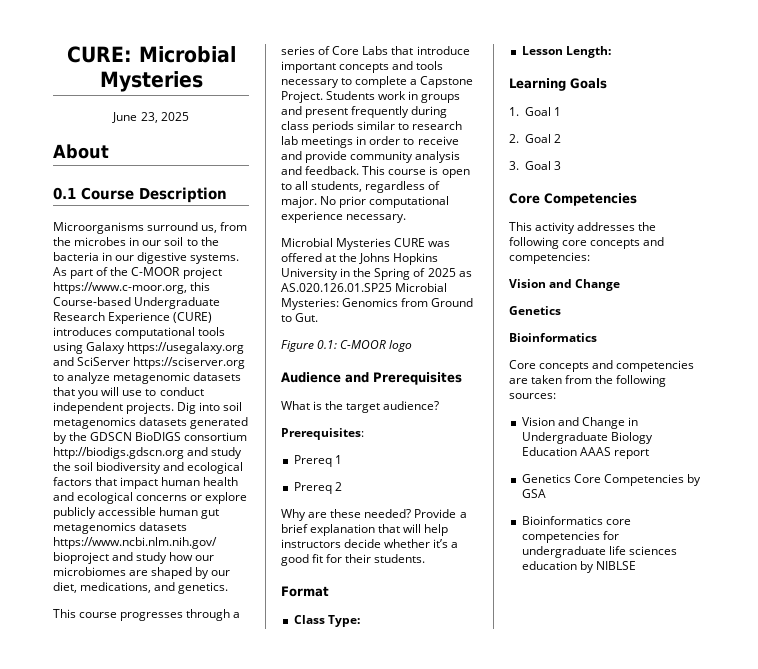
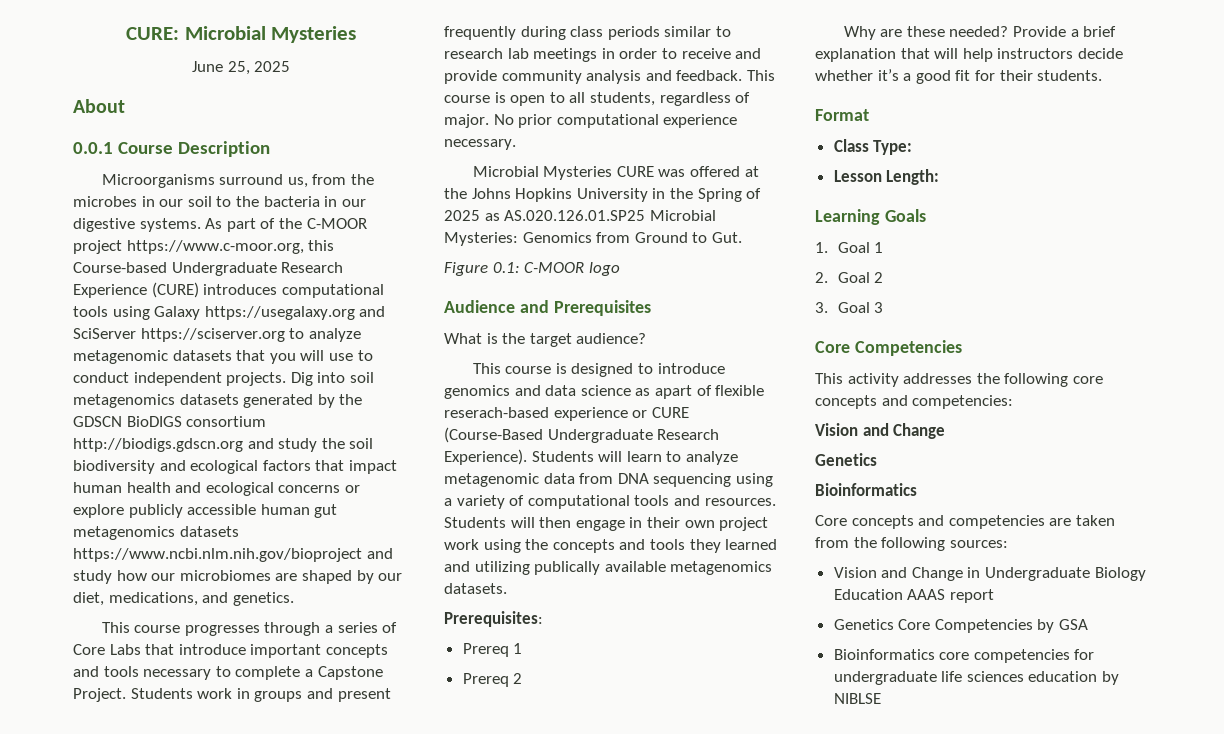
- June 23, 2025
+ June 25, 2025
- 0.1 Course Description
+ 0.0.1 Course Description
+ This course is designed to introduce genomics and data science as apart of flexible reserach-based experience or CURE (Course-Based Undergraduate Research Experience). Students will learn to analyze metagenomic data from DNA sequencing using a variety of computational tools and resources. Students will then engage in their own project work using the concepts and tools they learned and utilizing publically available metagenomics datasets.

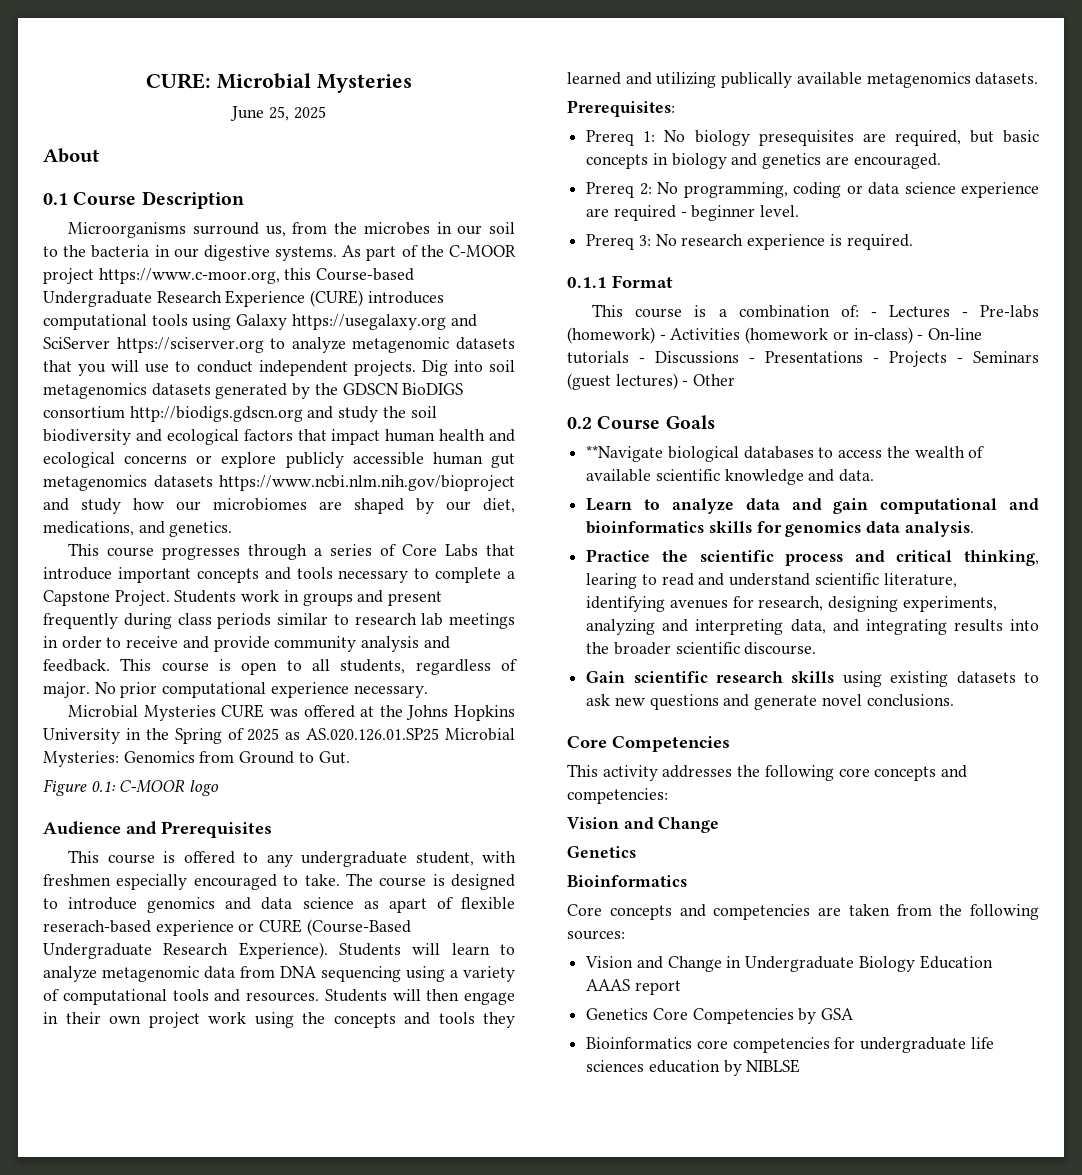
- 0.0.1 Course Description
+ 0.1 Course Description
- What is the target audience?
- This course is designed to introduce genomics and data science as apart of flexible reserach-based experience or CURE (Course-Based Undergraduate Research Experience).
+ This course is offered to any undergraduate student, with freshmen especially encouraged to take. The course is designed to introduce genomics and data science as apart of flexible reserach-based experience or CURE (Course-Based Undergraduate Research Experience).
- Prereq 1
- Prereq 2
- Why are these needed? Provide a brief explanation that will help instructors decide whether it’s a good fit for their students.
- Format
- Class Type:
- Lesson Length:
- Learning Goals
- 1. Goal 1
- 2. Goal 2
- 3. Goal 3
+ Prereq 1: No biology presequisites are required, but basic concepts in biology and genetics are encouraged.
+ Prereq 2: No programming, coding or data science experience are required - beginner level.
+ Prereq 3: No research experience is required.
+ 0.1.1 Format
+ This course is a combination of: - Lectures - Pre-labs (homework) - Activities (homework or in-class) - On-line tutorials - Discussions - Presentations - Projects - Seminars (guest lectures) - Other
+ 0.2 Course Goals
+ **Navigate biological databases to access the wealth of available scientific knowledge and data.
+ Learn to analyze data and gain computational and bioinformatics skills for genomics data analysis.
+ Practice the scientific process and critical thinking, learing to read and understand scientific literature, identifying avenues for research, designing experiments, analyzing and interpreting data, and integrating results into the broader scientific discourse.
+ Gain scientific research skills using existing datasets to ask new questions and generate novel conclusions.

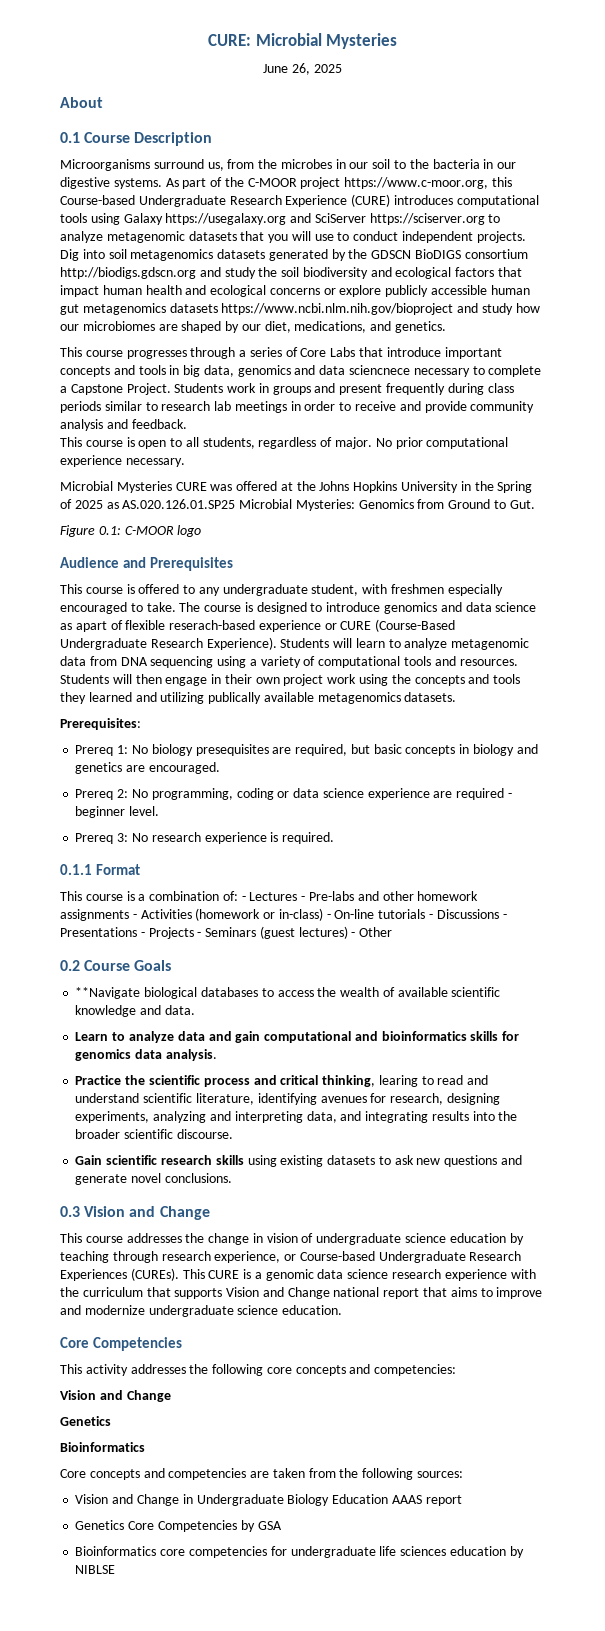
- June 25, 2025
+ June 26, 2025
- This course progresses through a series of Core Labs that introduce important concepts and tools necessary to complete a Capstone Project.
+ This course progresses through a series of Core Labs that introduce important concepts and tools in big data, genomics and data sciencnece necessary to complete a Capstone Project.
- Students work in groups and present frequently during class periods similar to research lab meetings in order to receive and provide community analysis and feedback. This course is open to all students, regardless of major.
+ Students work in groups and present frequently during class periods similar to research lab meetings in order to receive and provide community analysis and feedback.
+ This course is open to all students, regardless of major.
- This course is a combination of: - Lectures - Pre-labs (homework) - Activities (homework or in-class) - On-line tutorials - Discussions - Presentations - Projects - Seminars (guest lectures) - Other
+ This course is a combination of: - Lectures - Pre-labs and other homework assignments - Activities (homework or in-class) - On-line tutorials - Discussions - Presentations - Projects - Seminars (guest lectures) - Other
+ 0.3 Vision and Change
+ This course addresses the change in vision of undergraduate science education by teaching through research experience, or Course-based Undergraduate Research Experiences (CUREs). This CURE is a genomic data science research experience with the curriculum that supports Vision and Change national report that aims to improve and modernize undergraduate science education.

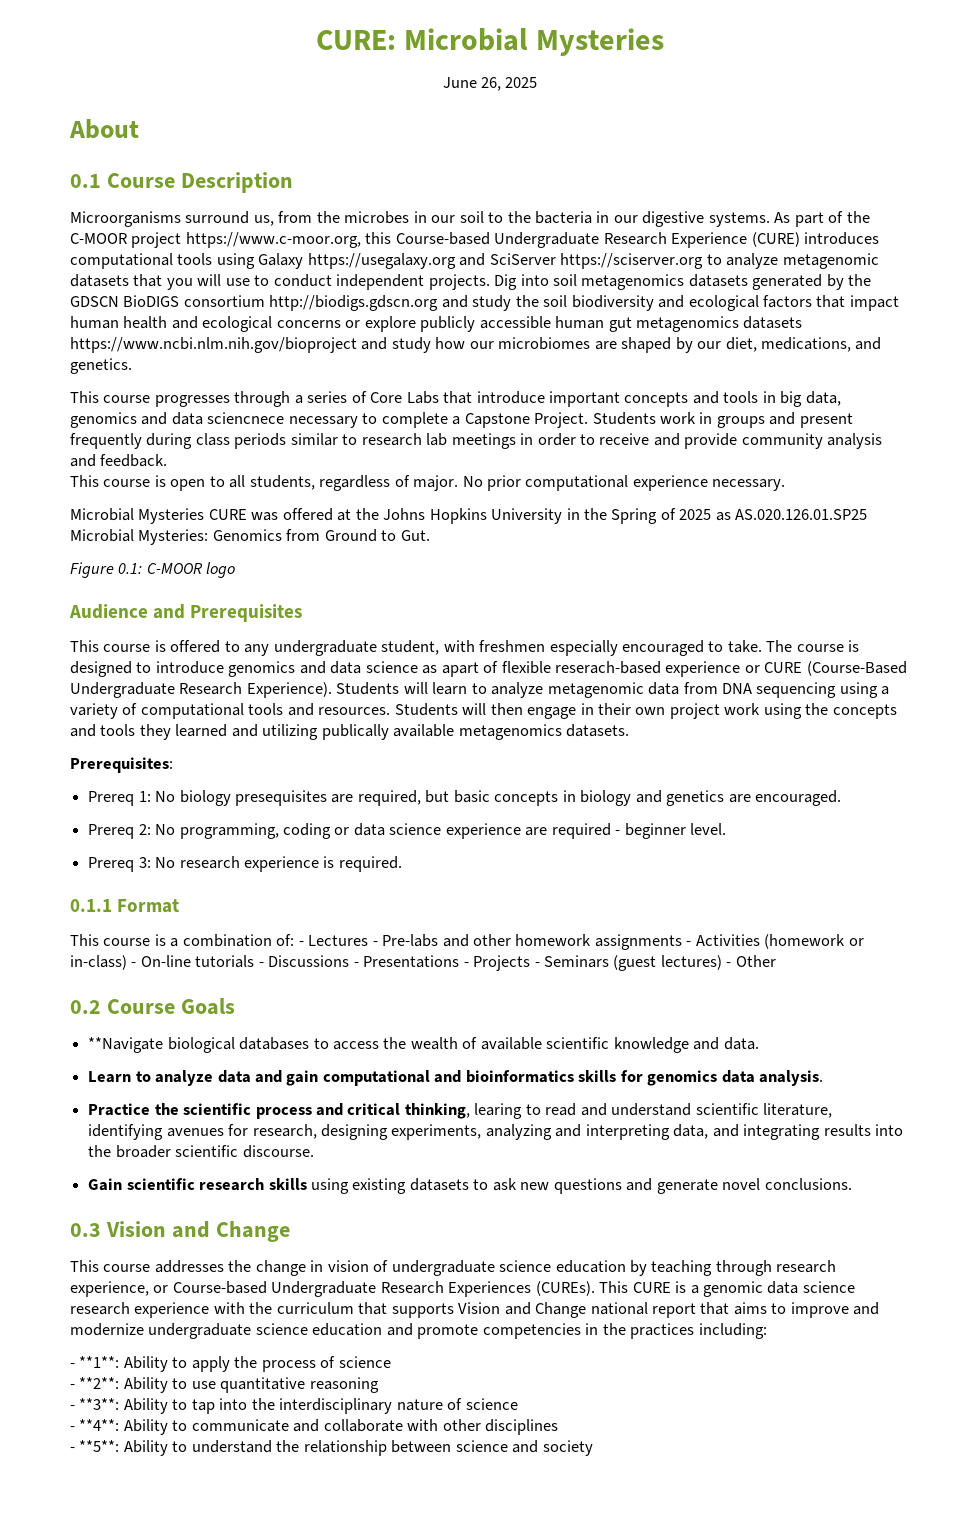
- This CURE is a genomic data science research experience with the curriculum that supports Vision and Change national report that aims to improve and modernize undergraduate science education.
- Core Competencies
- This activity addresses the following core concepts and competencies:
- Vision and Change
- Genetics
- Bioinformatics
- Core concepts and competencies are taken from the following sources:
- Vision and Change in Undergraduate Biology Education AAAS report
- Genetics Core Competencies by GSA
- Bioinformatics core competencies for undergraduate life sciences education by NIBLSE
+ This CURE is a genomic data science research experience with the curriculum that supports Vision and Change national report that aims to improve and modernize undergraduate science education and promote competencies in the practices including:
+ - **1**: Ability to apply the process of science
+ - **2**: Ability to use quantitative reasoning
+ - **3**: Ability to tap into the interdisciplinary nature of science
+ - **4**: Ability to communicate and collaborate with other disciplines
+ - **5**: Ability to understand the relationship between science and society

